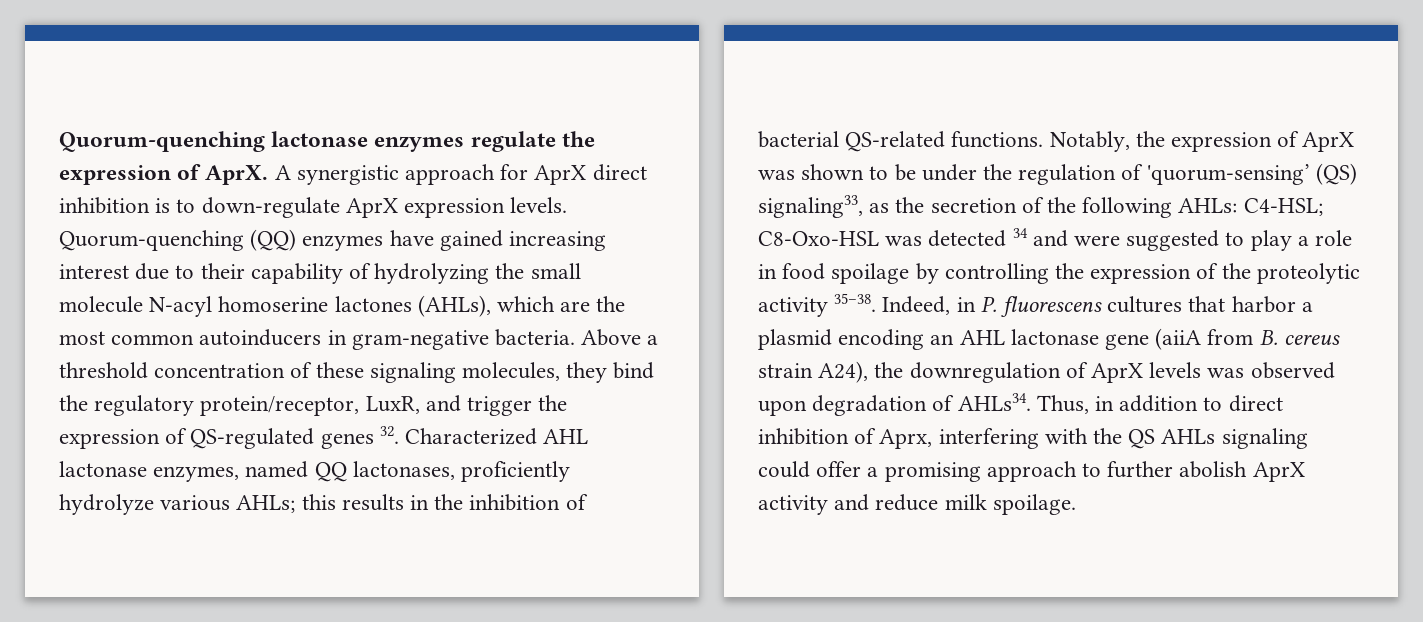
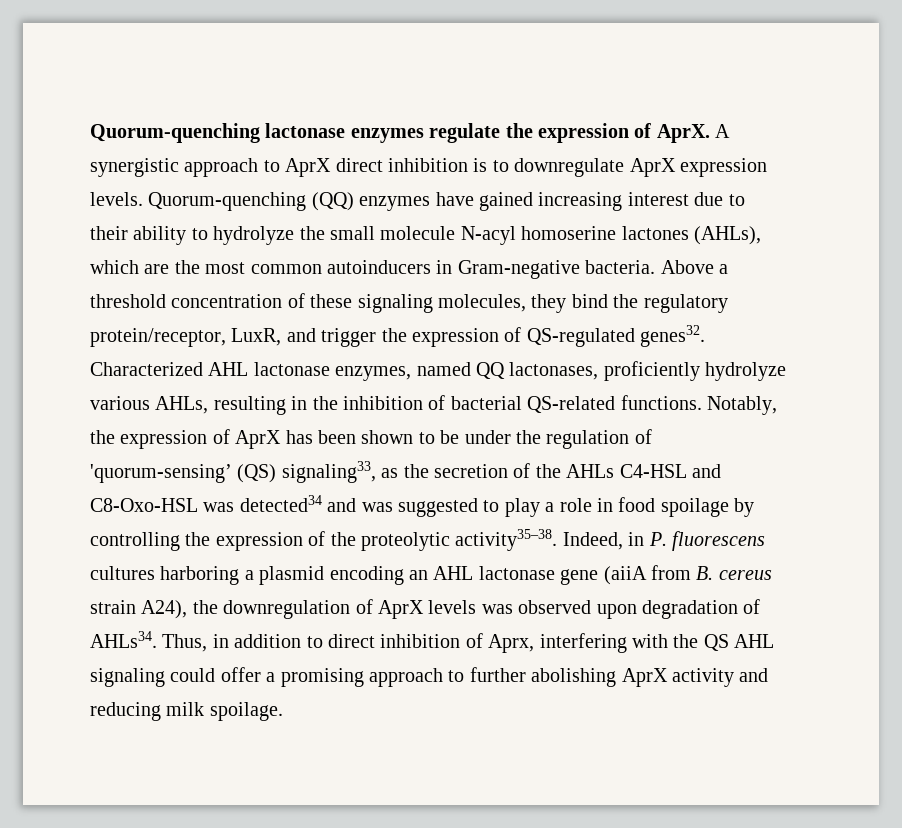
- A synergistic approach for AprX direct inhibition is to down-regulate AprX expression levels.
+ A synergistic approach to AprX direct inhibition is to downregulate AprX expression levels.
- Quorum-quenching (QQ) enzymes have gained increasing interest due to their capability of hydrolyzing the small molecule N-acyl homoserine lactones (AHLs), which are the most common autoinducers in gram-negative bacteria.
+ Quorum-quenching (QQ) enzymes have gained increasing interest due to their ability to hydrolyze the small molecule N-acyl homoserine lactones (AHLs), which are the most common autoinducers in Gram-negative bacteria.
- Above a threshold concentration of these signaling molecules, they bind the regulatory protein/receptor, LuxR, and trigger the expression of QS-regulated genes 32. Characterized AHL lactonase enzymes, named QQ lactonases, proficiently hydrolyze various AHLs; this results in the inhibition of bacterial QS-related functions.
+ Above a threshold concentration of these signaling molecules, they bind the regulatory protein/receptor, LuxR, and trigger the expression of QS-regulated genes32. Characterized AHL lactonase enzymes, named QQ lactonases, proficiently hydrolyze various AHLs, resulting in the inhibition of bacterial QS-related functions.
- Notably, the expression of AprX was shown to be under the regulation of 'quorum-sensing’ (QS) signaling33, as the secretion of the following AHLs: C4-HSL; C8-Oxo-HSL was detected 34 and were suggested to play a role in food spoilage by controlling the expression of the proteolytic activity 35–38.
+ Notably, the expression of AprX has been shown to be under the regulation of 'quorum-sensing’ (QS) signaling33, as the secretion of the AHLs C4-HSL and C8-Oxo-HSL was detected34 and was suggested to play a role in food spoilage by controlling the expression of the proteolytic activity35–38.
- Indeed, in P. fluorescens cultures that harbor a plasmid encoding an AHL lactonase gene (aiiA from B. cereus strain A24), the downregulation of AprX levels was observed upon degradation of AHLs34.
+ Indeed, in P. fluorescens cultures harboring a plasmid encoding an AHL lactonase gene (aiiA from B. cereus strain A24), the downregulation of AprX levels was observed upon degradation of AHLs34.
- Thus, in addition to direct inhibition of Aprx, interfering with the QS AHLs signaling could offer a promising approach to further abolish AprX activity and reduce milk spoilage.
+ Thus, in addition to direct inhibition of Aprx, interfering with the QS AHL signaling could offer a promising approach to further abolishing AprX activity and reducing milk spoilage.

